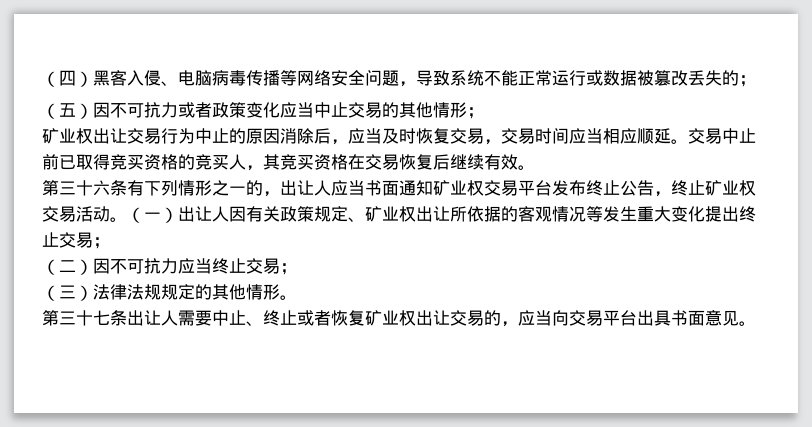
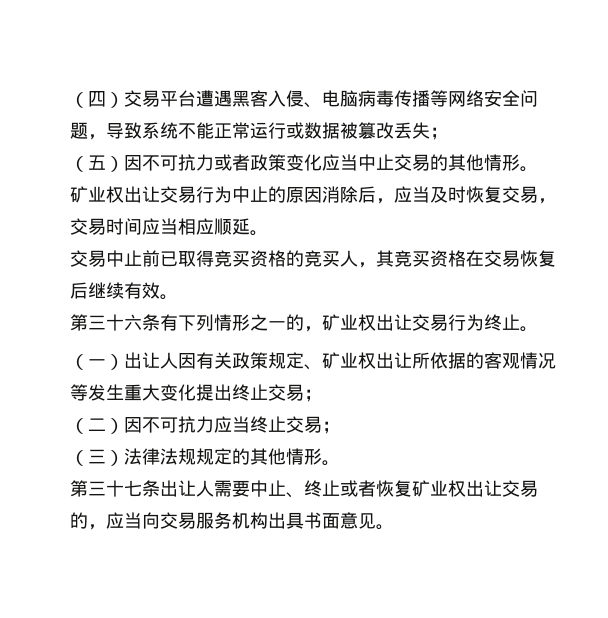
- （四）黑客入侵、电脑病毒传播等网络安全问题，导致系统不能正常运行或数据被篡改丢失的；
+ （四）交易平台遭遇黑客入侵、电脑病毒传播等网络安全问题，导致系统不能正常运行或数据被篡改丢失；
- （五）因不可抗力或者政策变化应当中止交易的其他情形；
+ （五）因不可抗力或者政策变化应当中止交易的其他情形。
- 矿业权出让交易行为中止的原因消除后，应当及时恢复交易，交易时间应当相应顺延。交易中止前已取得竞买资格的竞买人，其竞买资格在交易恢复后继续有效。
+ 矿业权出让交易行为中止的原因消除后，应当及时恢复交易，交易时间应当相应顺延。
+ 交易中止前已取得竞买资格的竞买人，其竞买资格在交易恢复后继续有效。
- 第三十六条有下列情形之一的，出让人应当书面通知矿业权交易平台发布终止公告，终止矿业权交易活动。（一）出让人因有关政策规定、矿业权出让所依据的客观情况等发生重大变化提出终止交易；
+ 第三十六条有下列情形之一的，矿业权出让交易行为终止。
+ （一）出让人因有关政策规定、矿业权出让所依据的客观情况等发生重大变化提出终止交易；
- 第三十七条出让人需要中止、终止或者恢复矿业权出让交易的，应当向交易平台出具书面意见。
+ 第三十七条出让人需要中止、终止或者恢复矿业权出让交易的，应当向交易服务机构出具书面意见。

